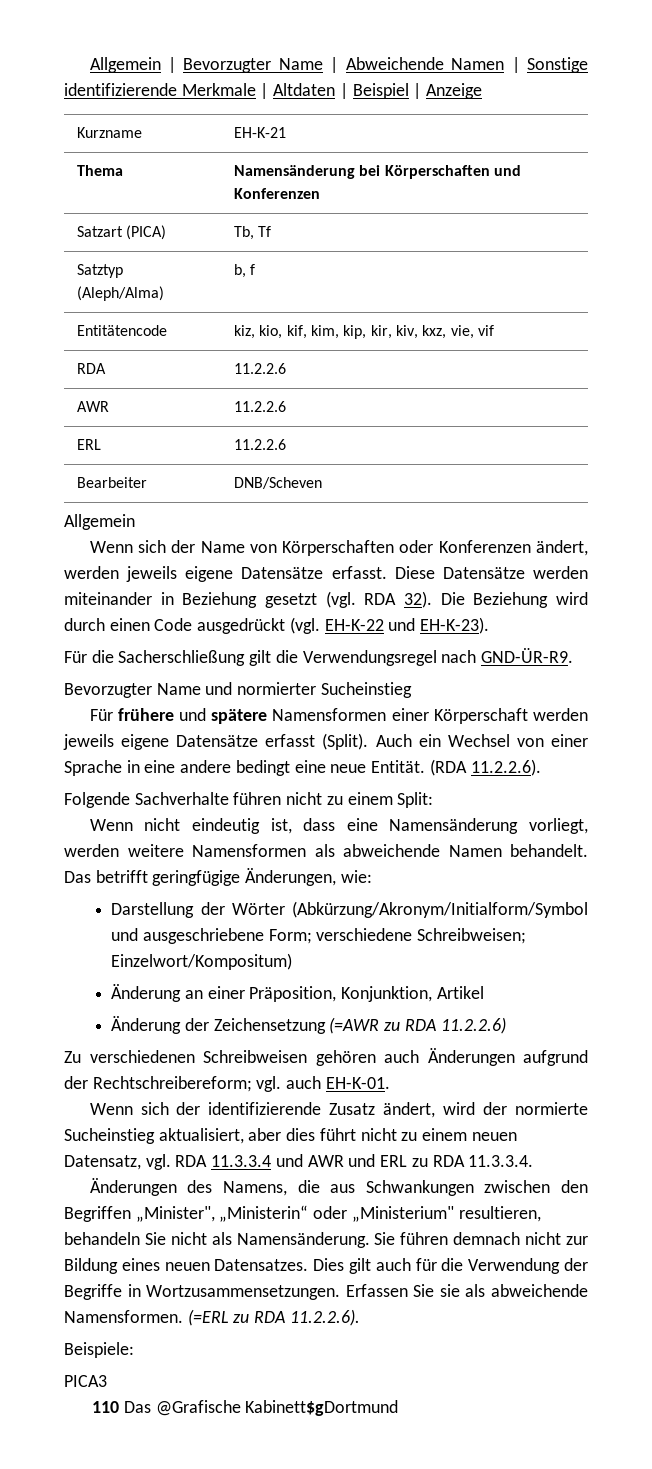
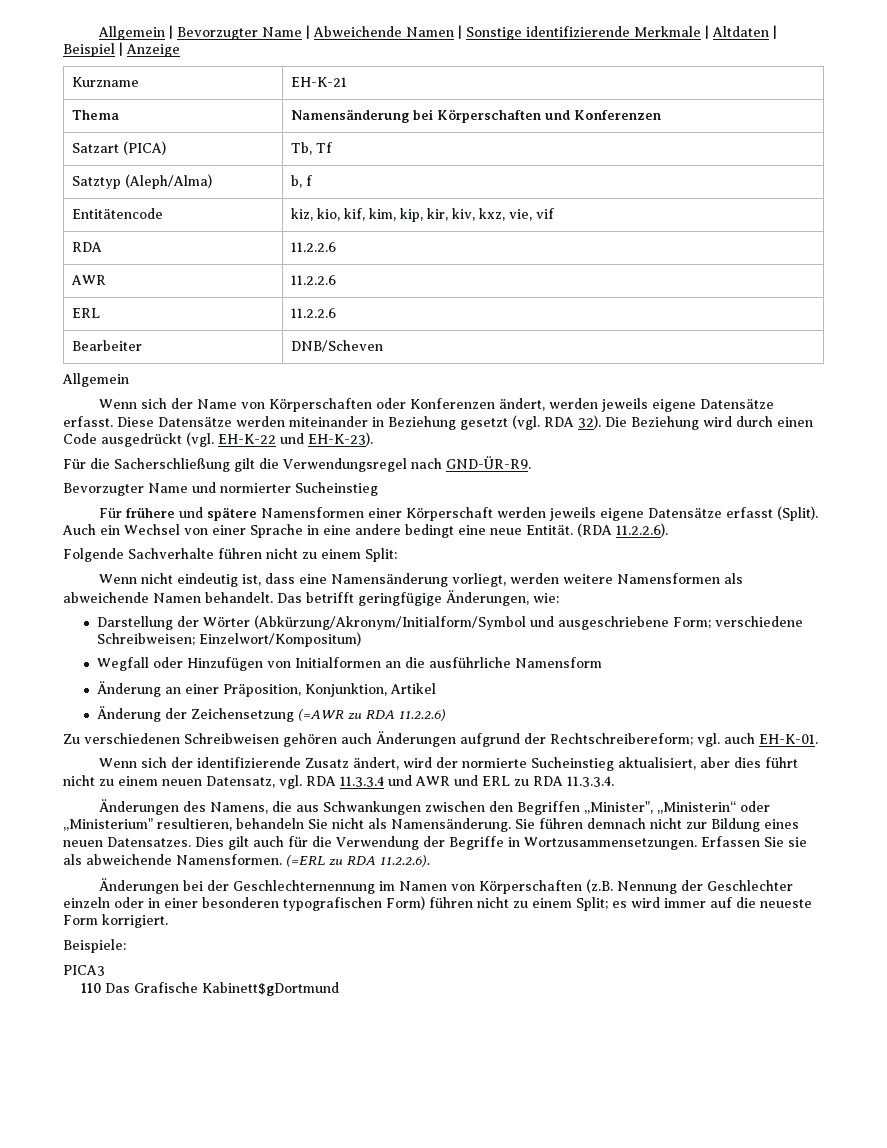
+ Wegfall oder Hinzufügen von Initialformen an die ausführliche Namensform
+ Änderungen bei der Geschlechternennung im Namen von Körperschaften (z.B. Nennung der Geschlechter einzeln oder in einer besonderen typografischen Form) führen nicht zu einem Split; es wird immer auf die neueste Form korrigiert.
- 110 Das @Grafische Kabinett$gDortmund
+ 110 Das Grafische Kabinett$gDortmund

